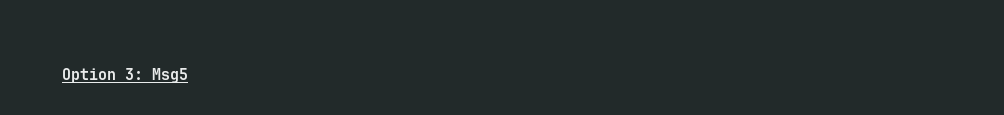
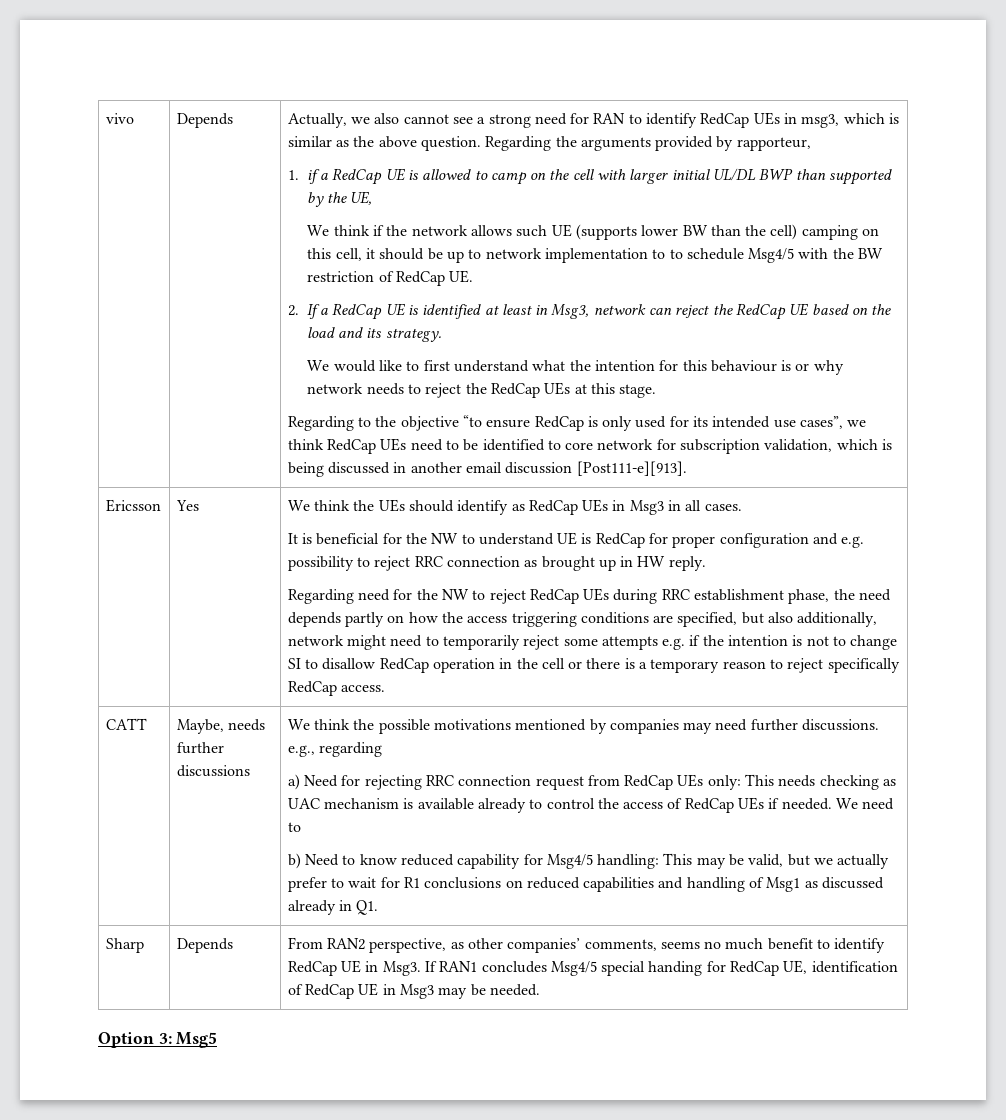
+ vivo | Depends | Actually, we also cannot see a strong need for RAN to identify RedCap UEs in msg3, which is similar as the above question. Regarding the arguments provided by rapporteur,
+ 1. if a RedCap UE is allowed to camp on the cell with larger initial UL/DL BWP than supported by the UE,
+ We think if the network allows such UE (supports lower BW than the cell) camping on this cell, it should be up to network implementation to to schedule Msg4/5 with the BW restriction of RedCap UE.
+ 2. If a RedCap UE is identified at least in Msg3, network can reject the RedCap UE based on the load and its strategy.
+ We would like to first understand what the intention for this behaviour is or why network needs to reject the RedCap UEs at this stage.
+ Regarding to the objective “to ensure RedCap is only used for its intended use cases”, we think RedCap UEs need to be identified to core network for subscription validation, which is being discussed in another email discussion [Post111-e][913].
+ Ericsson | Yes | We think the UEs should identify as RedCap UEs in Msg3 in all cases.
+ It is beneficial for the NW to understand UE is RedCap for proper configuration and e.g. possibility to reject RRC connection as brought up in HW reply.
+ Regarding need for the NW to reject RedCap UEs during RRC establishment phase, the need depends partly on how the access triggering conditions are specified, but also additionally, network might need to temporarily reject some attempts e.g. if the intention is not to change SI to disallow RedCap operation in the cell or there is a temporary reason to reject specifically RedCap access.
+ CATT | Maybe, needs further discussions | We think the possible motivations mentioned by companies may need further discussions. e.g., regarding
+ a) Need for rejecting RRC connection request from RedCap UEs only: This needs checking as UAC mechanism is available already to control the access of RedCap UEs if needed. We need to
+ b) Need to know reduced capability for Msg4/5 handling: This may be valid, but we actually prefer to wait for R1 conclusions on reduced capabilities and handling of Msg1 as discussed already in Q1.
+ Sharp | Depends | From RAN2 perspective, as other companies’ comments, seems no much benefit to identify RedCap UE in Msg3. If RAN1 concludes Msg4/5 special handing for RedCap UE, identification of RedCap UE in Msg3 may be needed.

